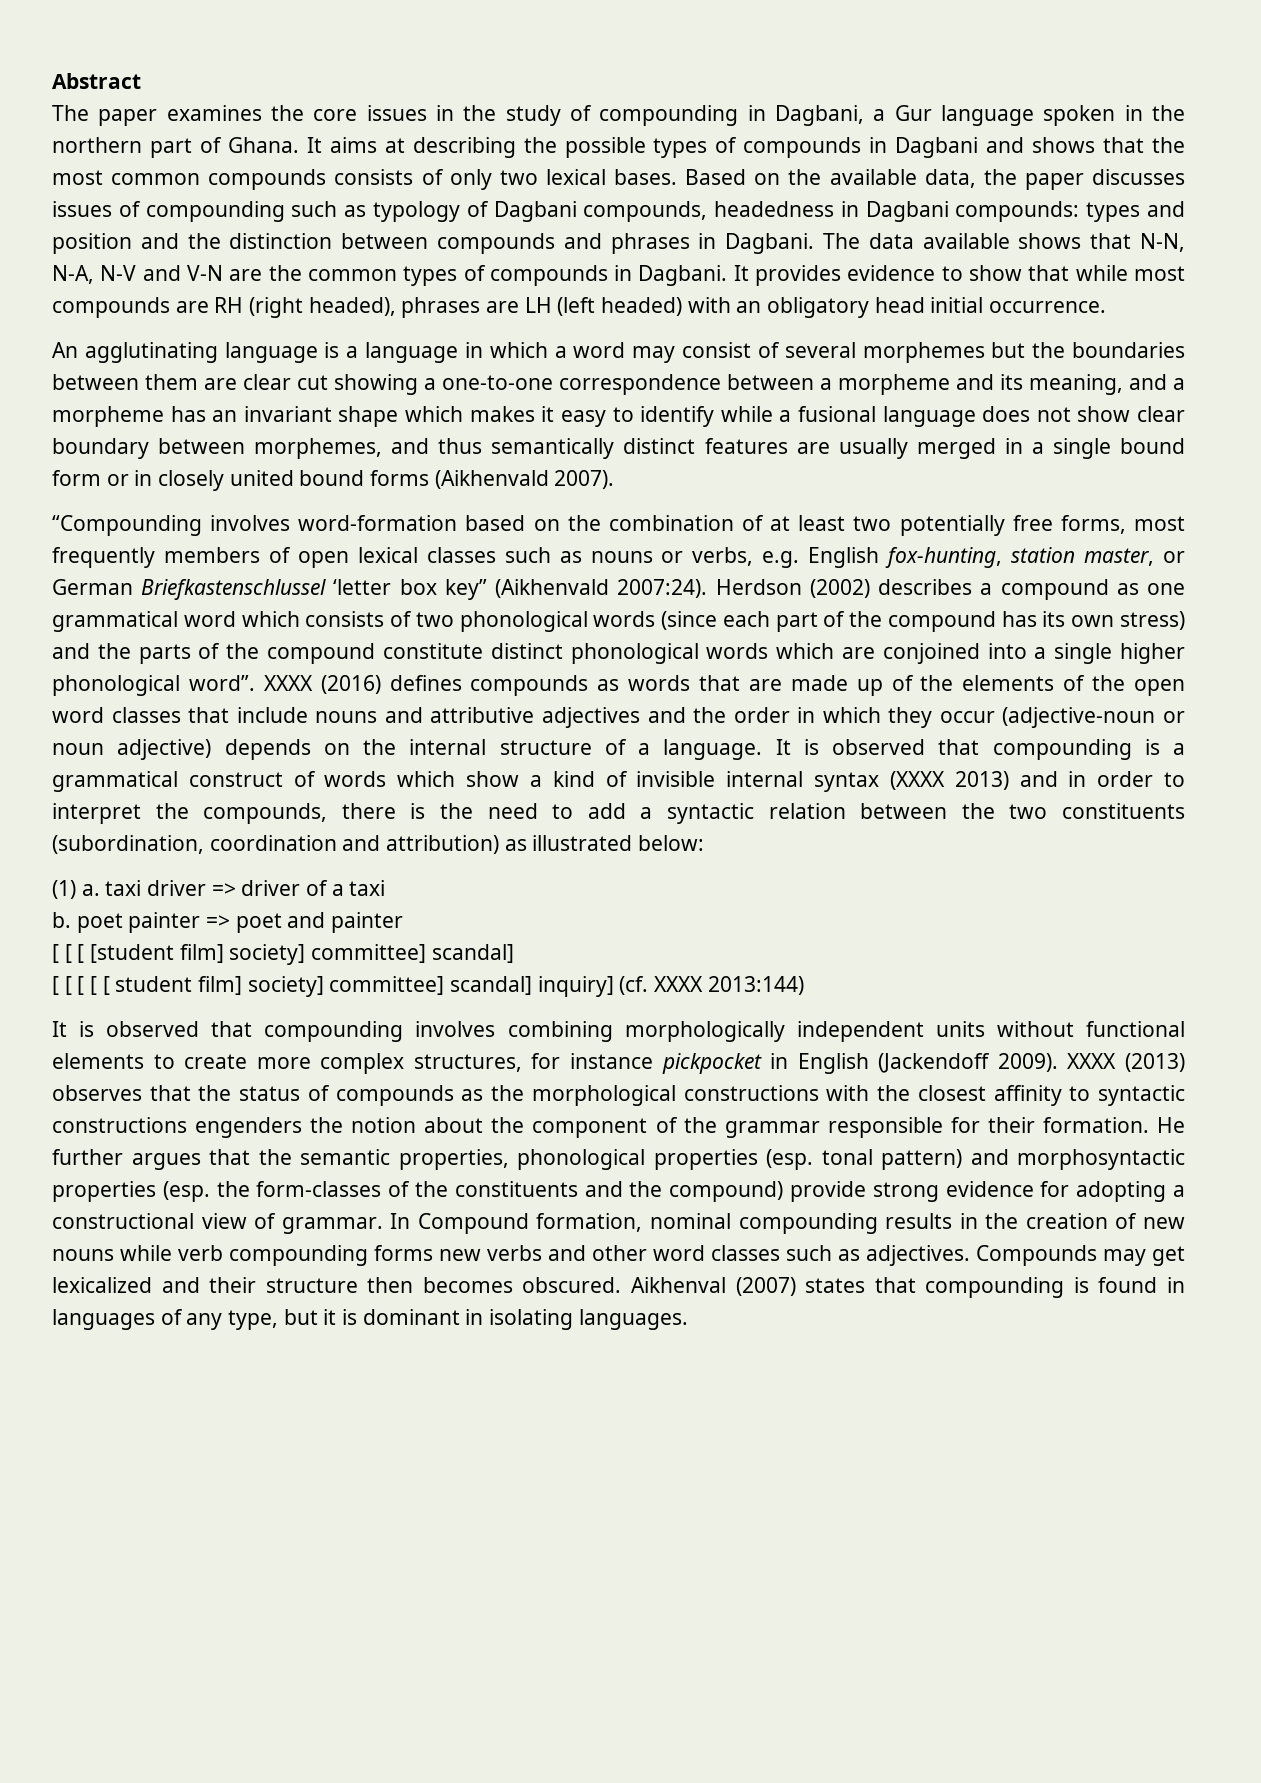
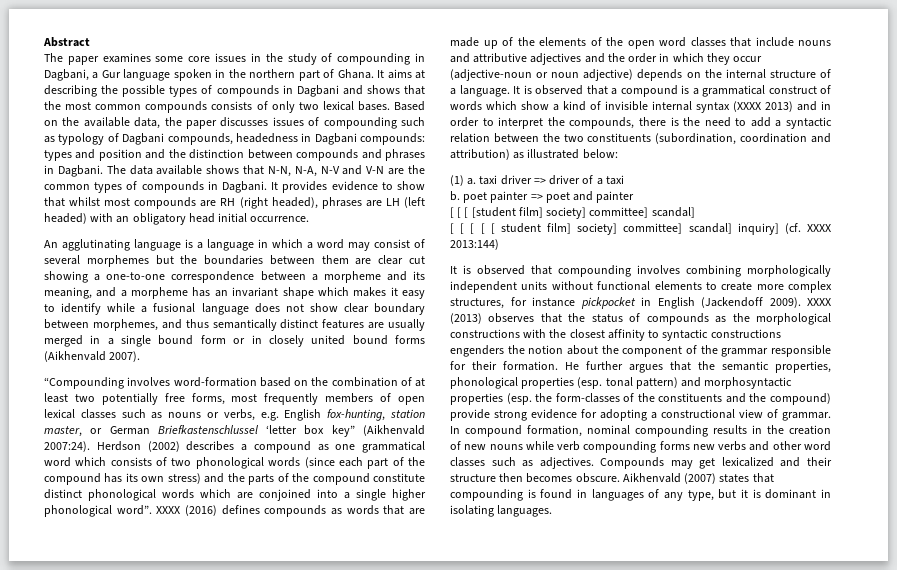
- The paper examines the core issues in the study of compounding in Dagbani, a Gur language spoken in the northern part of Ghana.
+ The paper examines some core issues in the study of compounding in Dagbani, a Gur language spoken in the northern part of Ghana.
- It provides evidence to show that while most compounds are RH (right headed), phrases are LH (left headed) with an obligatory head initial occurrence.
+ It provides evidence to show that whilst most compounds are RH (right headed), phrases are LH (left headed) with an obligatory head initial occurrence.
- It is observed that compounding is a grammatical construct of words which show a kind of invisible internal syntax (XXXX 2013) and in order to interpret the compounds, there is the need to add a syntactic relation between the two constituents (subordination, coordination and attribution) as illustrated below:
+ It is observed that a compound is a grammatical construct of words which show a kind of invisible internal syntax (XXXX 2013) and in order to interpret the compounds, there is the need to add a syntactic relation between the two constituents (subordination, coordination and attribution) as illustrated below:
- In Compound formation, nominal compounding results in the creation of new nouns while verb compounding forms new verbs and other word classes such as adjectives.
+ In compound formation, nominal compounding results in the creation of new nouns while verb compounding forms new verbs and other word classes such as adjectives.
- Compounds may get lexicalized and their structure then becomes obscured. Aikhenval (2007) states that compounding is found in languages of any type, but it is dominant in isolating languages.
+ Compounds may get lexicalized and their structure then becomes obscure. Aikhenvald (2007) states that compounding is found in languages of any type, but it is dominant in isolating languages.

